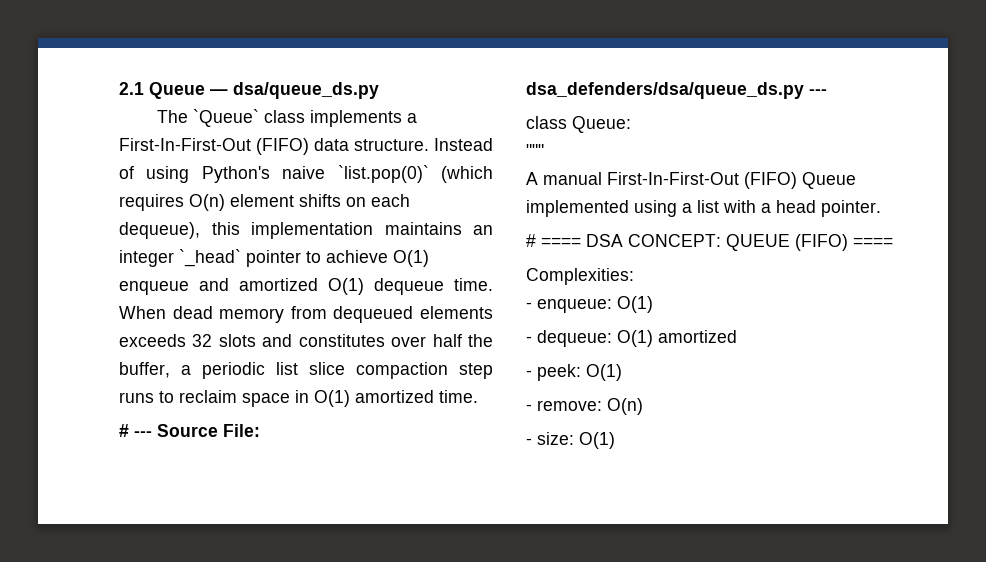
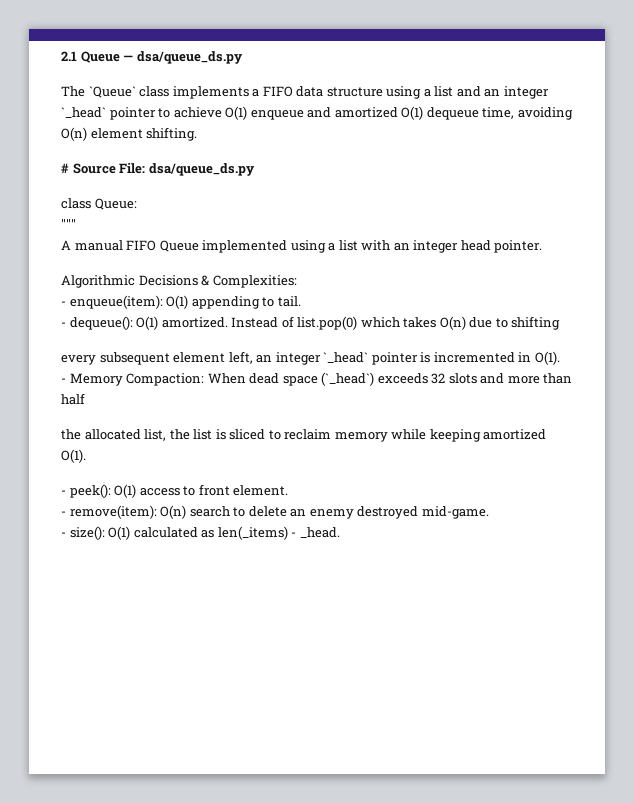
- The `Queue` class implements a First-In-First-Out (FIFO) data structure. Instead of using Python's naive `list.pop(0)` (which requires O(n) element shifts on each dequeue), this implementation maintains an integer `_head` pointer to achieve O(1) enqueue and amortized O(1) dequeue time. When dead memory from dequeued elements exceeds 32 slots and constitutes over half the buffer, a periodic list slice compaction step runs to reclaim space in O(1) amortized time.
- # --- Source File: dsa_defenders/dsa/queue_ds.py ---
+ The `Queue` class implements a FIFO data structure using a list and an integer `_head` pointer to achieve O(1) enqueue and amortized O(1) dequeue time, avoiding O(n) element shifting.
+ # Source File: dsa/queue_ds.py
- A manual First-In-First-Out (FIFO) Queue implemented using a list with a head pointer.
+ A manual FIFO Queue implemented using a list with an integer head pointer.
- # ==== DSA CONCEPT: QUEUE (FIFO) ====
- Complexities:
+ Algorithmic Decisions & Complexities:
- - enqueue: O(1)
- - dequeue: O(1) amortized
- - peek: O(1)
- - remove: O(n)
- - size: O(1)
+ - enqueue(item): O(1) appending to tail.
+ - dequeue(): O(1) amortized. Instead of list.pop(0) which takes O(n) due to shifting
+ every subsequent element left, an integer `_head` pointer is incremented in O(1).
+ - Memory Compaction: When dead space (`_head`) exceeds 32 slots and more than half
+ the allocated list, the list is sliced to reclaim memory while keeping amortized O(1).
+ - peek(): O(1) access to front element.
+ - remove(item): O(n) search to delete an enemy destroyed mid-game.
+ - size(): O(1) calculated as len(_items) - _head.

